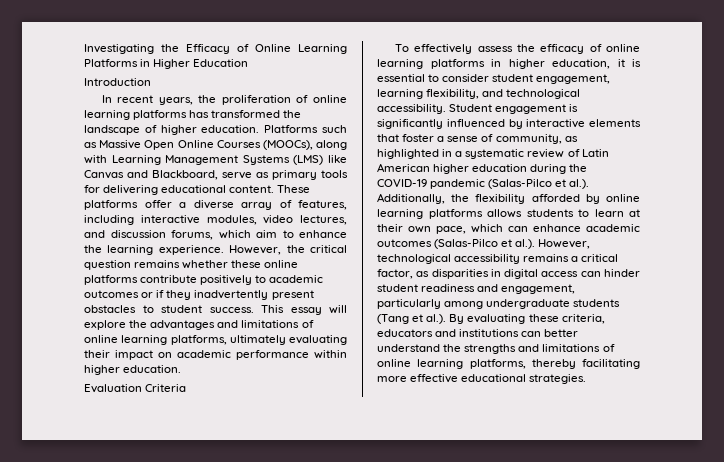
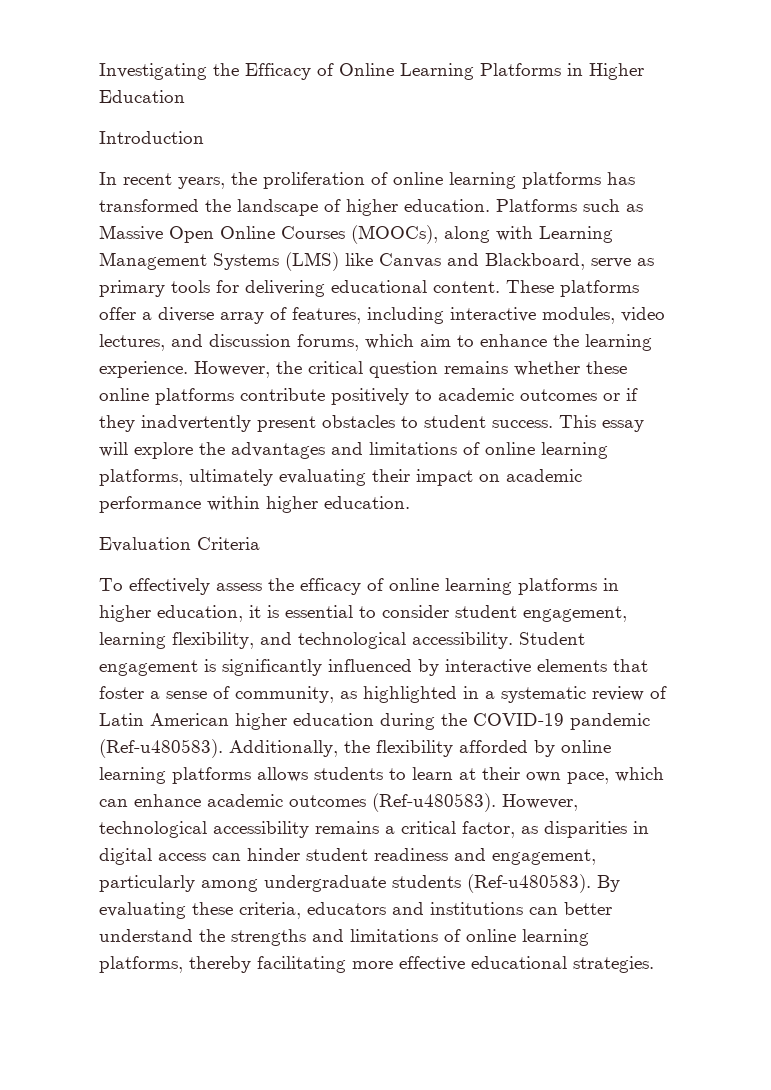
- Student engagement is significantly influenced by interactive elements that foster a sense of community, as highlighted in a systematic review of Latin American higher education during the COVID-19 pandemic (Salas‐Pilco et al.). Additionally, the flexibility afforded by online learning platforms allows students to learn at their own pace, which can enhance academic outcomes (Salas‐Pilco et al.). However, technological accessibility remains a critical factor, as disparities in digital access can hinder student readiness and engagement, particularly among undergraduate students (Tang et al.). By evaluating these criteria, educators and institutions can better understand the strengths and limitations of online learning platforms, thereby facilitating more effective educational strategies.
+ Student engagement is significantly influenced by interactive elements that foster a sense of community, as highlighted in a systematic review of Latin American higher education during the COVID-19 pandemic (Ref-u480583). Additionally, the flexibility afforded by online learning platforms allows students to learn at their own pace, which can enhance academic outcomes (Ref-u480583). However, technological accessibility remains a critical factor, as disparities in digital access can hinder student readiness and engagement, particularly among undergraduate students (Ref-u480583). By evaluating these criteria, educators and institutions can better understand the strengths and limitations of online learning platforms, thereby facilitating more effective educational strategies.

